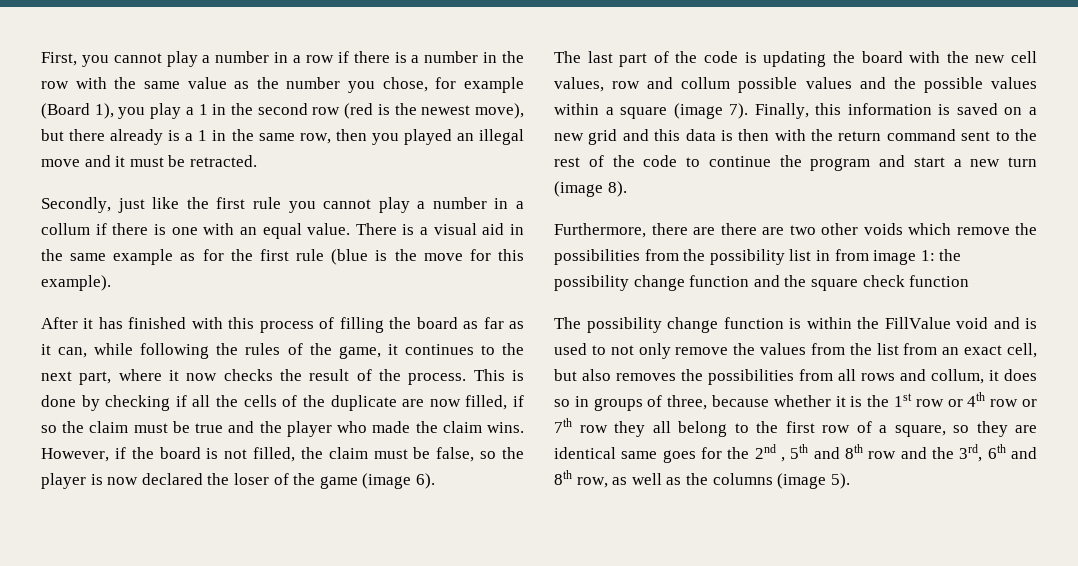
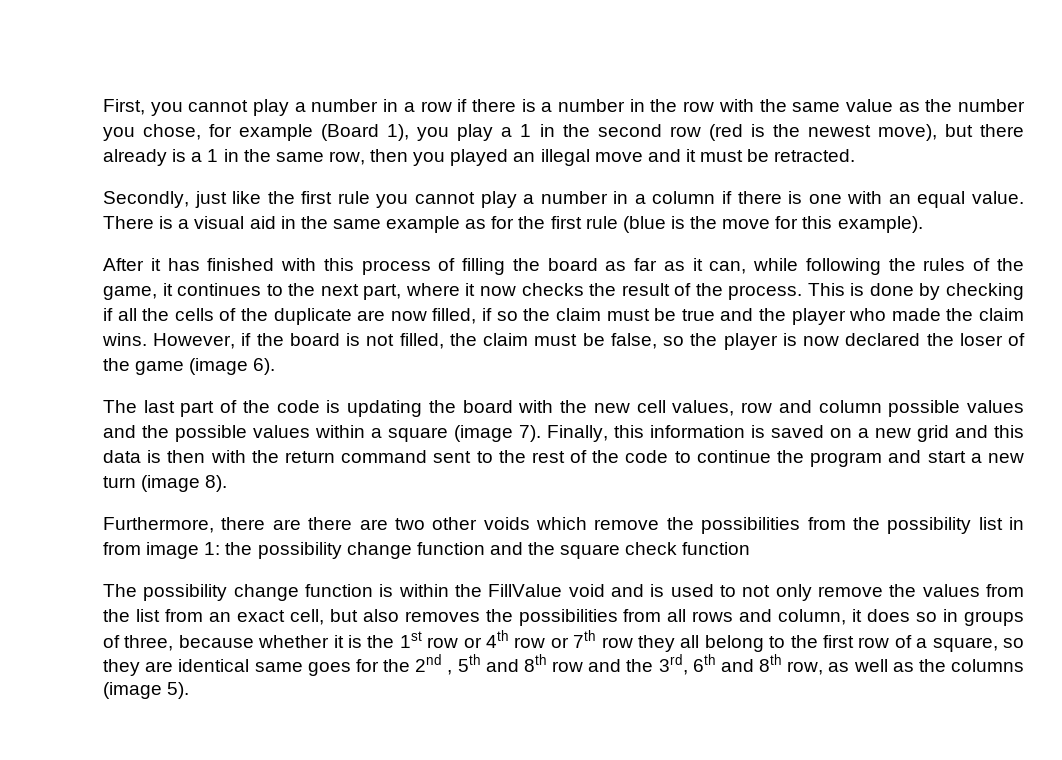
- Secondly, just like the first rule you cannot play a number in a collum if there is one with an equal value.
+ Secondly, just like the first rule you cannot play a number in a column if there is one with an equal value.
- The last part of the code is updating the board with the new cell values, row and collum possible values and the possible values within a square (image 7).
+ The last part of the code is updating the board with the new cell values, row and column possible values and the possible values within a square (image 7).
- The possibility change function is within the FillValue void and is used to not only remove the values from the list from an exact cell, but also removes the possibilities from all rows and collum, it does so in groups of three, because whether it is the 1st row or 4th row or 7th row they all belong to the first row of a square, so they are identical same goes for the 2nd , 5th and 8th row and the 3rd, 6th and 8th row, as well as the columns (image 5).
+ The possibility change function is within the FillValue void and is used to not only remove the values from the list from an exact cell, but also removes the possibilities from all rows and column, it does so in groups of three, because whether it is the 1st row or 4th row or 7th row they all belong to the first row of a square, so they are identical same goes for the 2nd , 5th and 8th row and the 3rd, 6th and 8th row, as well as the columns (image 5).

